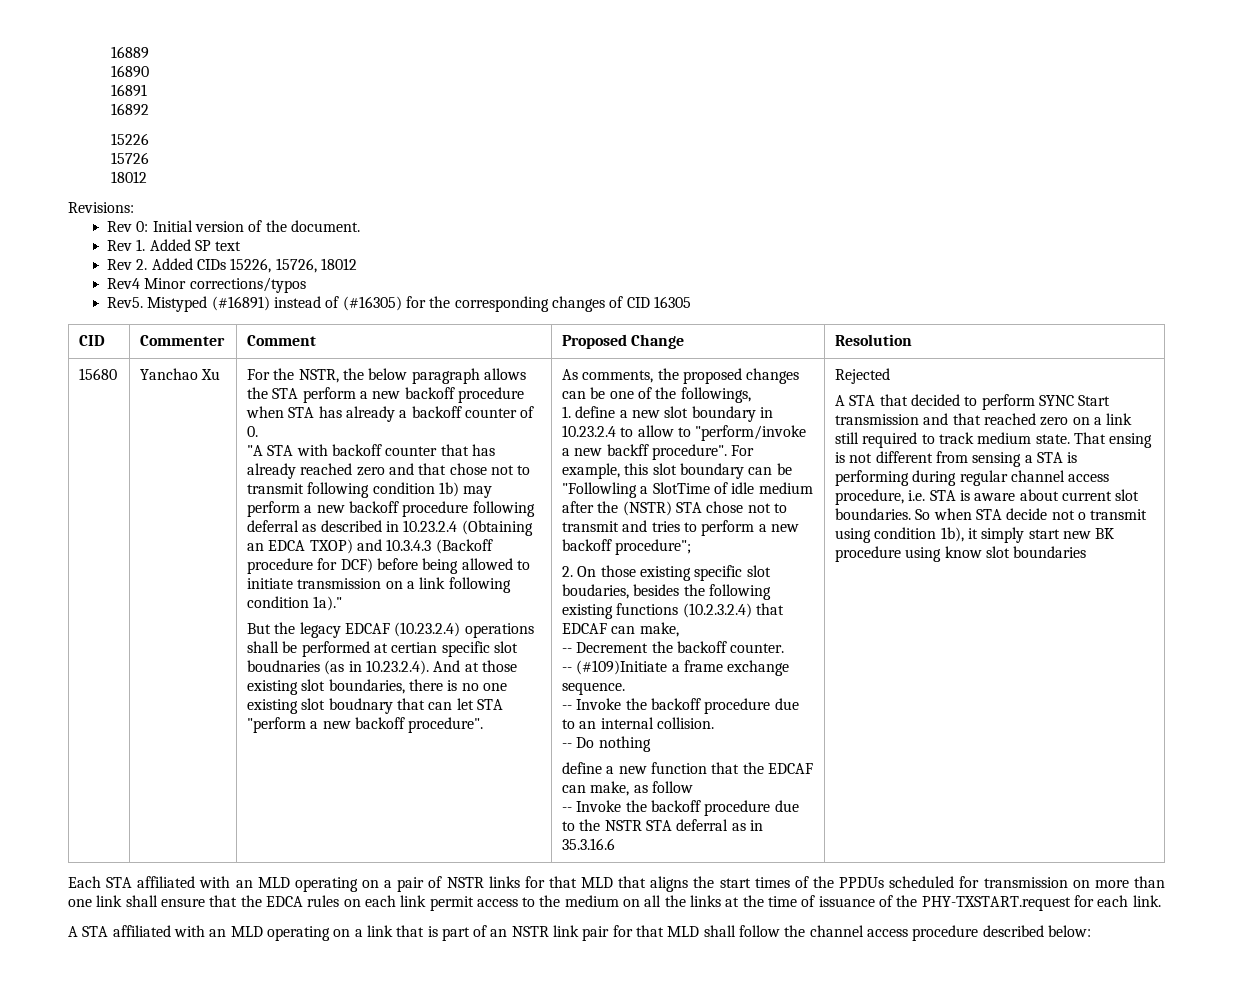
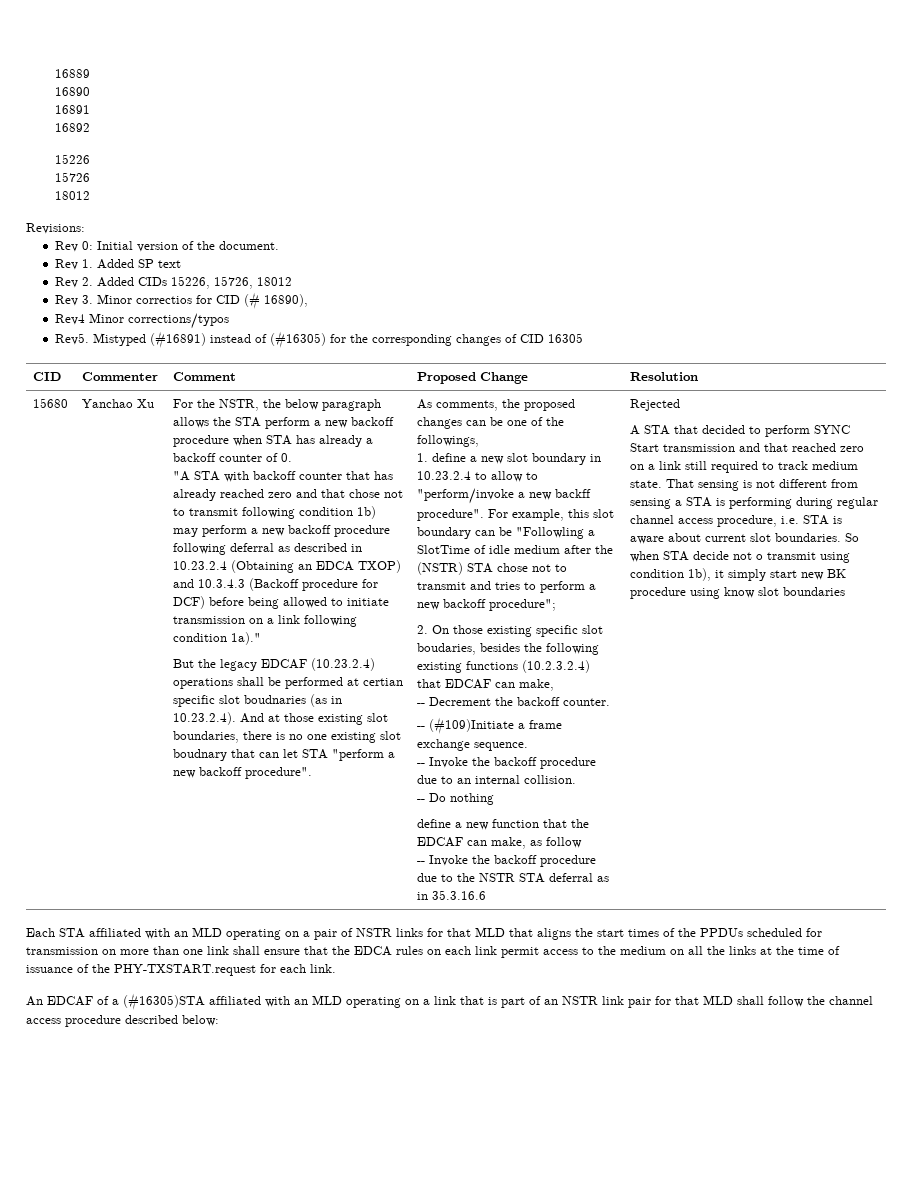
+ Rev 3. Minor correctios for CID (# 16890),
- That ensing is not different from sensing a STA is performing during regular channel access procedure, i.e. STA is aware about current slot boundaries.
+ That sensing is not different from sensing a STA is performing during regular channel access procedure, i.e. STA is aware about current slot boundaries.
- A STA affiliated with an MLD operating on a link that is part of an NSTR link pair for that MLD shall follow the channel access procedure described below:
+ An EDCAF of a (#16305)STA affiliated with an MLD operating on a link that is part of an NSTR link pair for that MLD shall follow the channel access procedure described below:

